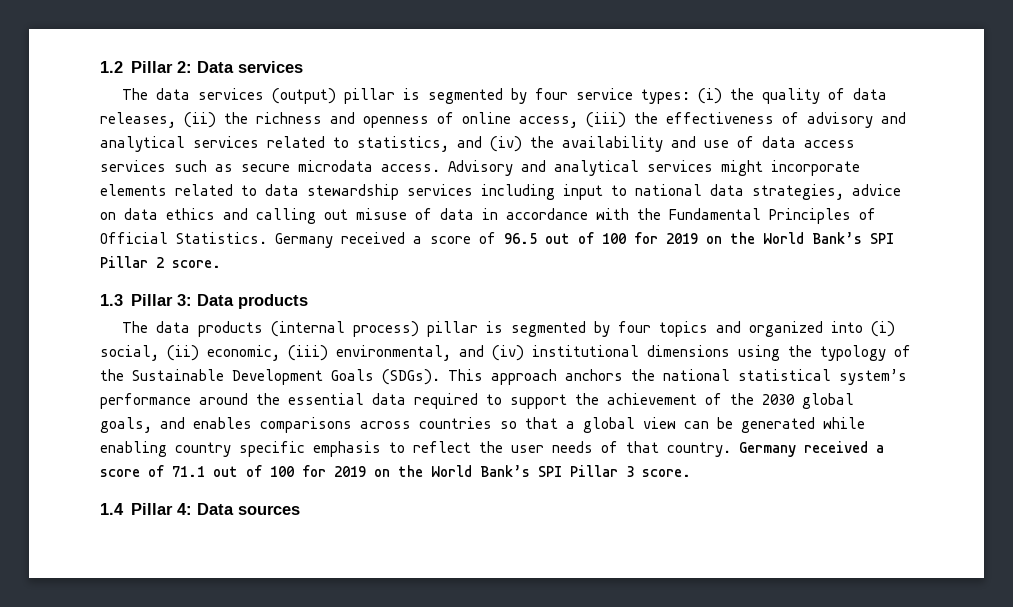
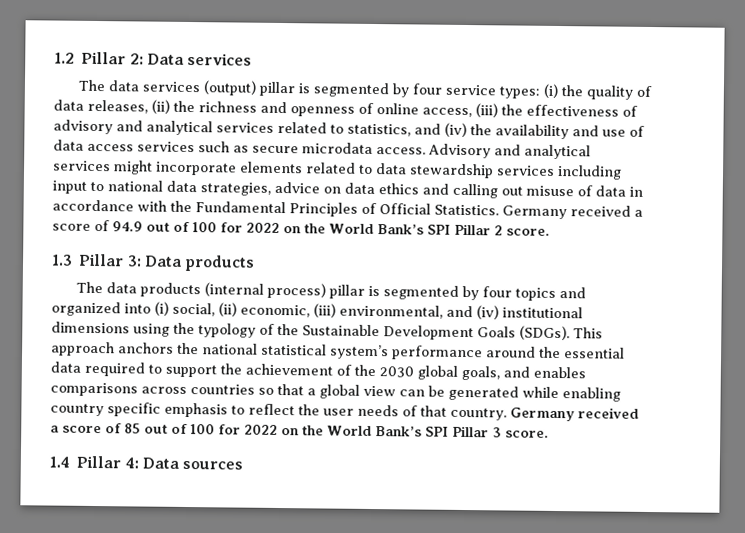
- Germany received a score of 96.5 out of 100 for 2019 on the World Bank’s SPI Pillar 2 score.
+ Germany received a score of 94.9 out of 100 for 2022 on the World Bank’s SPI Pillar 2 score.
- Germany received a score of 71.1 out of 100 for 2019 on the World Bank’s SPI Pillar 3 score.
+ Germany received a score of 85 out of 100 for 2022 on the World Bank’s SPI Pillar 3 score.

